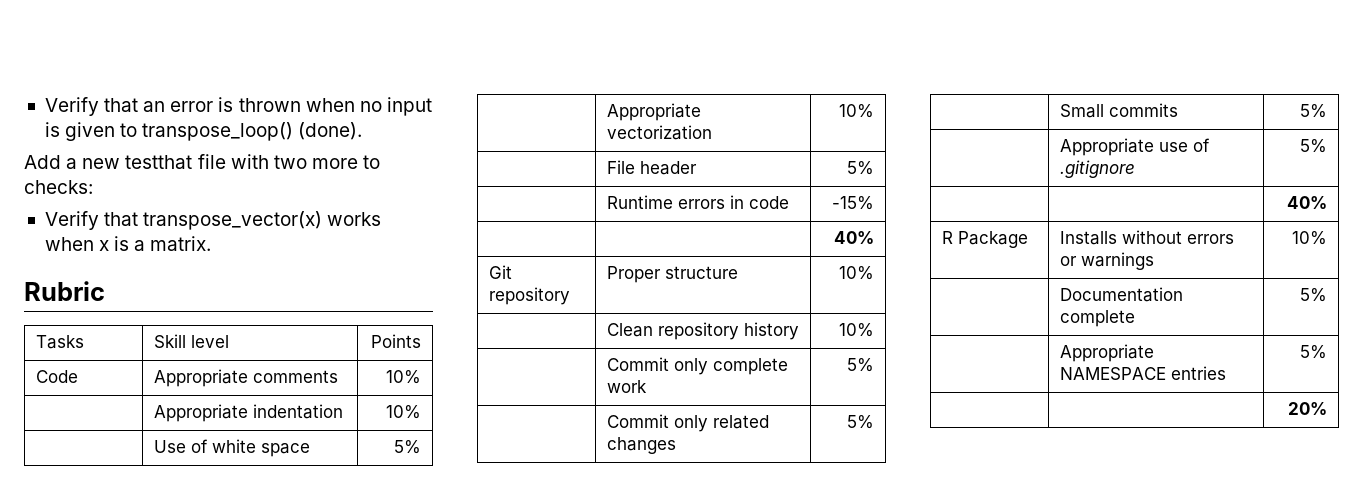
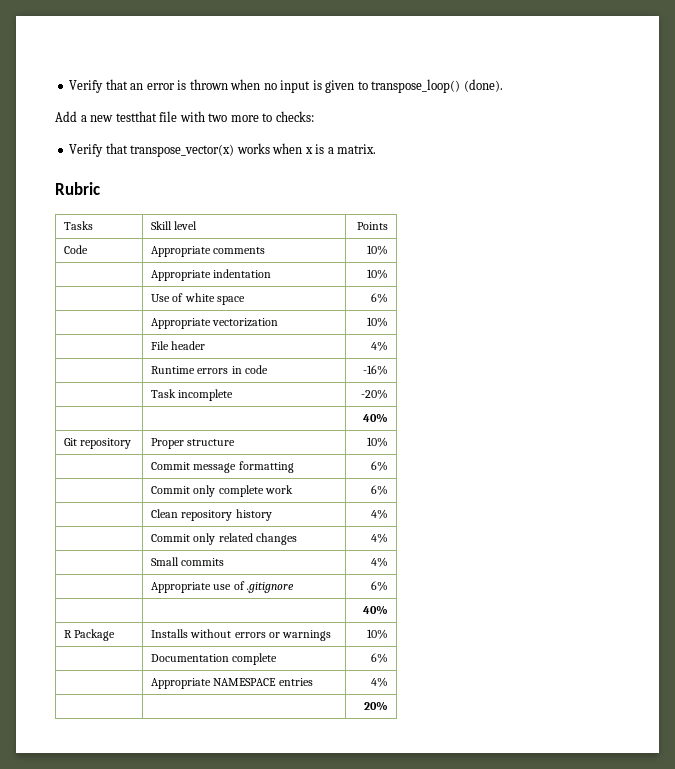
- | Use of white space | 5%
+ | Use of white space | 6%
- | File header | 5%
+ | File header | 4%
- | Runtime errors in code | -15%
+ | Runtime errors in code | -16%
+ | Task incomplete | -20%
- | Clean repository history | 10%
+ | Commit message formatting | 6%
- | Commit only complete work | 5%
+ | Commit only complete work | 6%
+ | Clean repository history | 4%
- | Commit only related changes | 5%
+ | Commit only related changes | 4%
- | Small commits | 5%
+ | Small commits | 4%
- | Appropriate use of .gitignore | 5%
+ | Appropriate use of .gitignore | 6%
- | Documentation complete | 5%
+ | Documentation complete | 6%
- | Appropriate NAMESPACE entries | 5%
+ | Appropriate NAMESPACE entries | 4%

